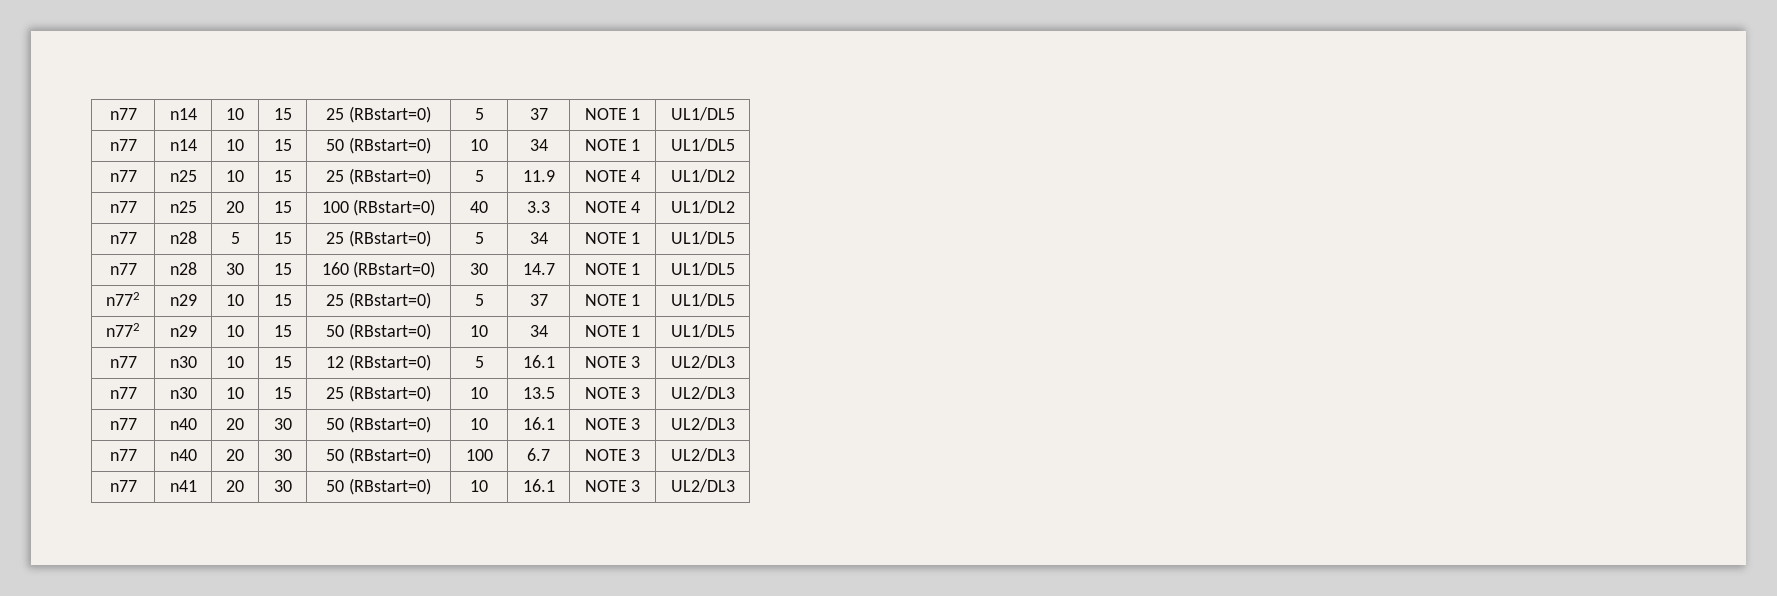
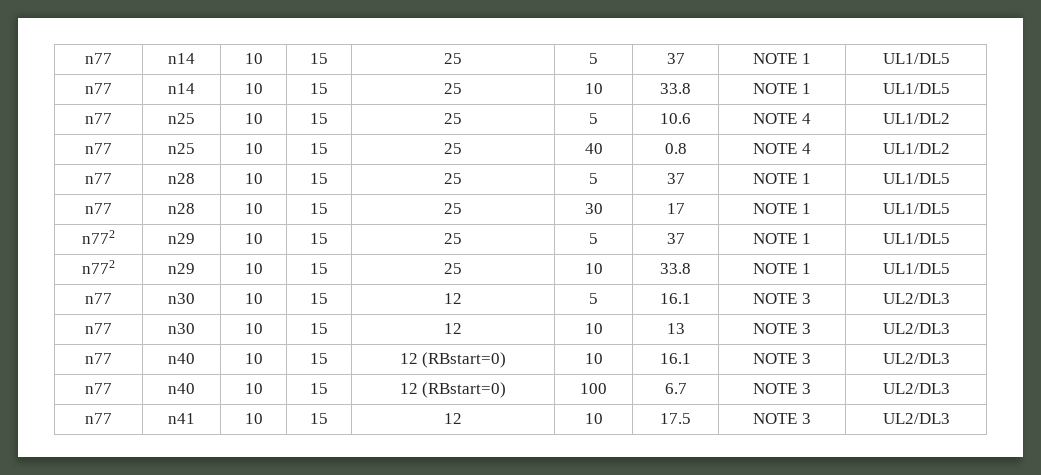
- n77 | n14 | 10 | 15 | 25 (RBstart=0) | 5 | 37 | NOTE 1 | UL1/DL5
+ n77 | n14 | 10 | 15 | 25 | 5 | 37 | NOTE 1 | UL1/DL5
- n77 | n14 | 10 | 15 | 50 (RBstart=0) | 10 | 34 | NOTE 1 | UL1/DL5
+ n77 | n14 | 10 | 15 | 25 | 10 | 33.8 | NOTE 1 | UL1/DL5
- n77 | n25 | 10 | 15 | 25 (RBstart=0) | 5 | 11.9 | NOTE 4 | UL1/DL2
+ n77 | n25 | 10 | 15 | 25 | 5 | 10.6 | NOTE 4 | UL1/DL2
- n77 | n25 | 20 | 15 | 100 (RBstart=0) | 40 | 3.3 | NOTE 4 | UL1/DL2
+ n77 | n25 | 10 | 15 | 25 | 40 | 0.8 | NOTE 4 | UL1/DL2
- n77 | n28 | 5 | 15 | 25 (RBstart=0) | 5 | 34 | NOTE 1 | UL1/DL5
+ n77 | n28 | 10 | 15 | 25 | 5 | 37 | NOTE 1 | UL1/DL5
- n77 | n28 | 30 | 15 | 160 (RBstart=0) | 30 | 14.7 | NOTE 1 | UL1/DL5
- n772 | n29 | 10 | 15 | 25 (RBstart=0) | 5 | 37 | NOTE 1 | UL1/DL5
+ n77 | n28 | 10 | 15 | 25 | 30 | 17 | NOTE 1 | UL1/DL5
+ n772 | n29 | 10 | 15 | 25 | 5 | 37 | NOTE 1 | UL1/DL5
- n772 | n29 | 10 | 15 | 50 (RBstart=0) | 10 | 34 | NOTE 1 | UL1/DL5
+ n772 | n29 | 10 | 15 | 25 | 10 | 33.8 | NOTE 1 | UL1/DL5
- n77 | n30 | 10 | 15 | 12 (RBstart=0) | 5 | 16.1 | NOTE 3 | UL2/DL3
+ n77 | n30 | 10 | 15 | 12 | 5 | 16.1 | NOTE 3 | UL2/DL3
- n77 | n30 | 10 | 15 | 25 (RBstart=0) | 10 | 13.5 | NOTE 3 | UL2/DL3
- n77 | n40 | 20 | 30 | 50 (RBstart=0) | 10 | 16.1 | NOTE 3 | UL2/DL3
+ n77 | n30 | 10 | 15 | 12 | 10 | 13 | NOTE 3 | UL2/DL3
+ n77 | n40 | 10 | 15 | 12 (RBstart=0) | 10 | 16.1 | NOTE 3 | UL2/DL3
- n77 | n40 | 20 | 30 | 50 (RBstart=0) | 100 | 6.7 | NOTE 3 | UL2/DL3
+ n77 | n40 | 10 | 15 | 12 (RBstart=0) | 100 | 6.7 | NOTE 3 | UL2/DL3
- n77 | n41 | 20 | 30 | 50 (RBstart=0) | 10 | 16.1 | NOTE 3 | UL2/DL3
+ n77 | n41 | 10 | 15 | 12 | 10 | 17.5 | NOTE 3 | UL2/DL3

